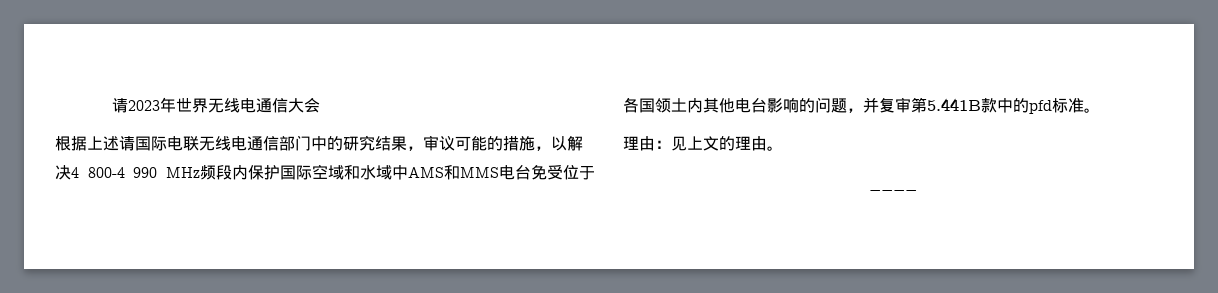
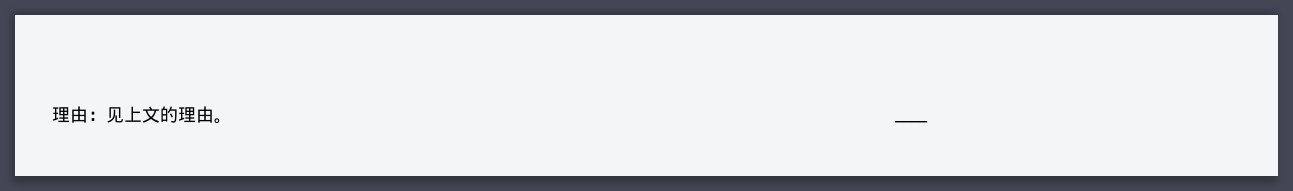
- 请2023年世界无线电通信大会
- 根据上述请国际电联无线电通信部门中的研究结果，审议可能的措施，以解决4 800-4 990 MHz频段内保护国际空域和水域中AMS和MMS电台免受位于各国领土内其他电台影响的问题，并复审第5.441B款中的pfd标准。

